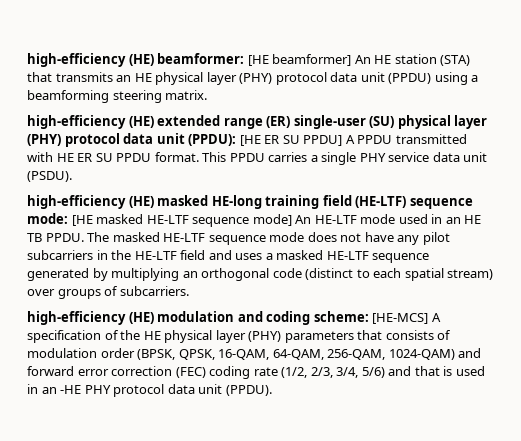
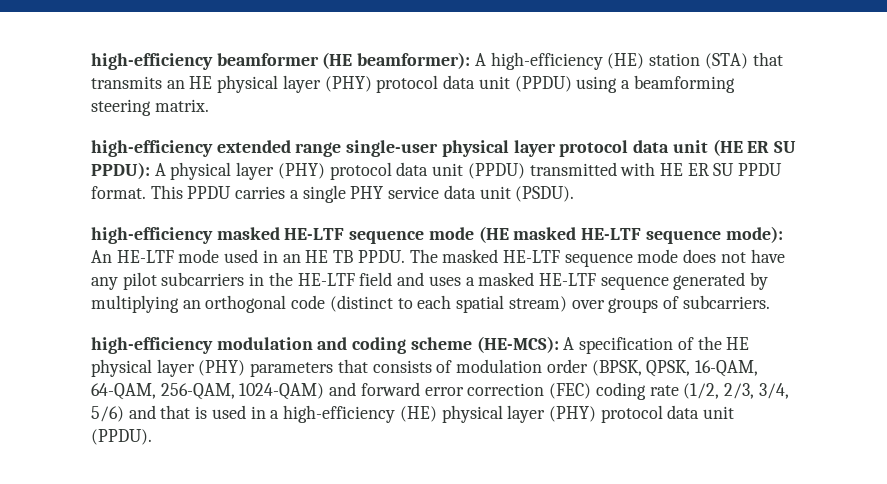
- high-efficiency (HE) beamformer: [HE beamformer] An HE station (STA) that transmits an HE physical layer (PHY) protocol data unit (PPDU) using a beamforming steering matrix.
+ high-efficiency beamformer (HE beamformer): A high-efficiency (HE) station (STA) that transmits an HE physical layer (PHY) protocol data unit (PPDU) using a beamforming steering matrix.
- high-efficiency (HE) extended range (ER) single-user (SU) physical layer (PHY) protocol data unit (PPDU): [HE ER SU PPDU] A PPDU transmitted with HE ER SU PPDU format.
+ high-efficiency extended range single-user physical layer protocol data unit (HE ER SU PPDU): A physical layer (PHY) protocol data unit (PPDU) transmitted with HE ER SU PPDU format.
- high-efficiency (HE) masked HE-long training field (HE-LTF) sequence mode: [HE masked HE-LTF sequence mode] An HE-LTF mode used in an HE TB PPDU.
+ high-efficiency masked HE-LTF sequence mode (HE masked HE-LTF sequence mode): An HE-LTF mode used in an HE TB PPDU.
- high-efficiency (HE) modulation and coding scheme: [HE-MCS] A specification of the HE physical layer (PHY) parameters that consists of modulation order (BPSK, QPSK, 16-QAM, 64-QAM, 256-QAM, 1024-QAM) and forward error correction (FEC) coding rate (1/2, 2/3, 3/4, 5/6) and that is used in an -HE PHY protocol data unit (PPDU).
+ high-efficiency modulation and coding scheme (HE-MCS): A specification of the HE physical layer (PHY) parameters that consists of modulation order (BPSK, QPSK, 16-QAM, 64-QAM, 256-QAM, 1024-QAM) and forward error correction (FEC) coding rate (1/2, 2/3, 3/4, 5/6) and that is used in a high-efficiency (HE) physical layer (PHY) protocol data unit (PPDU).

